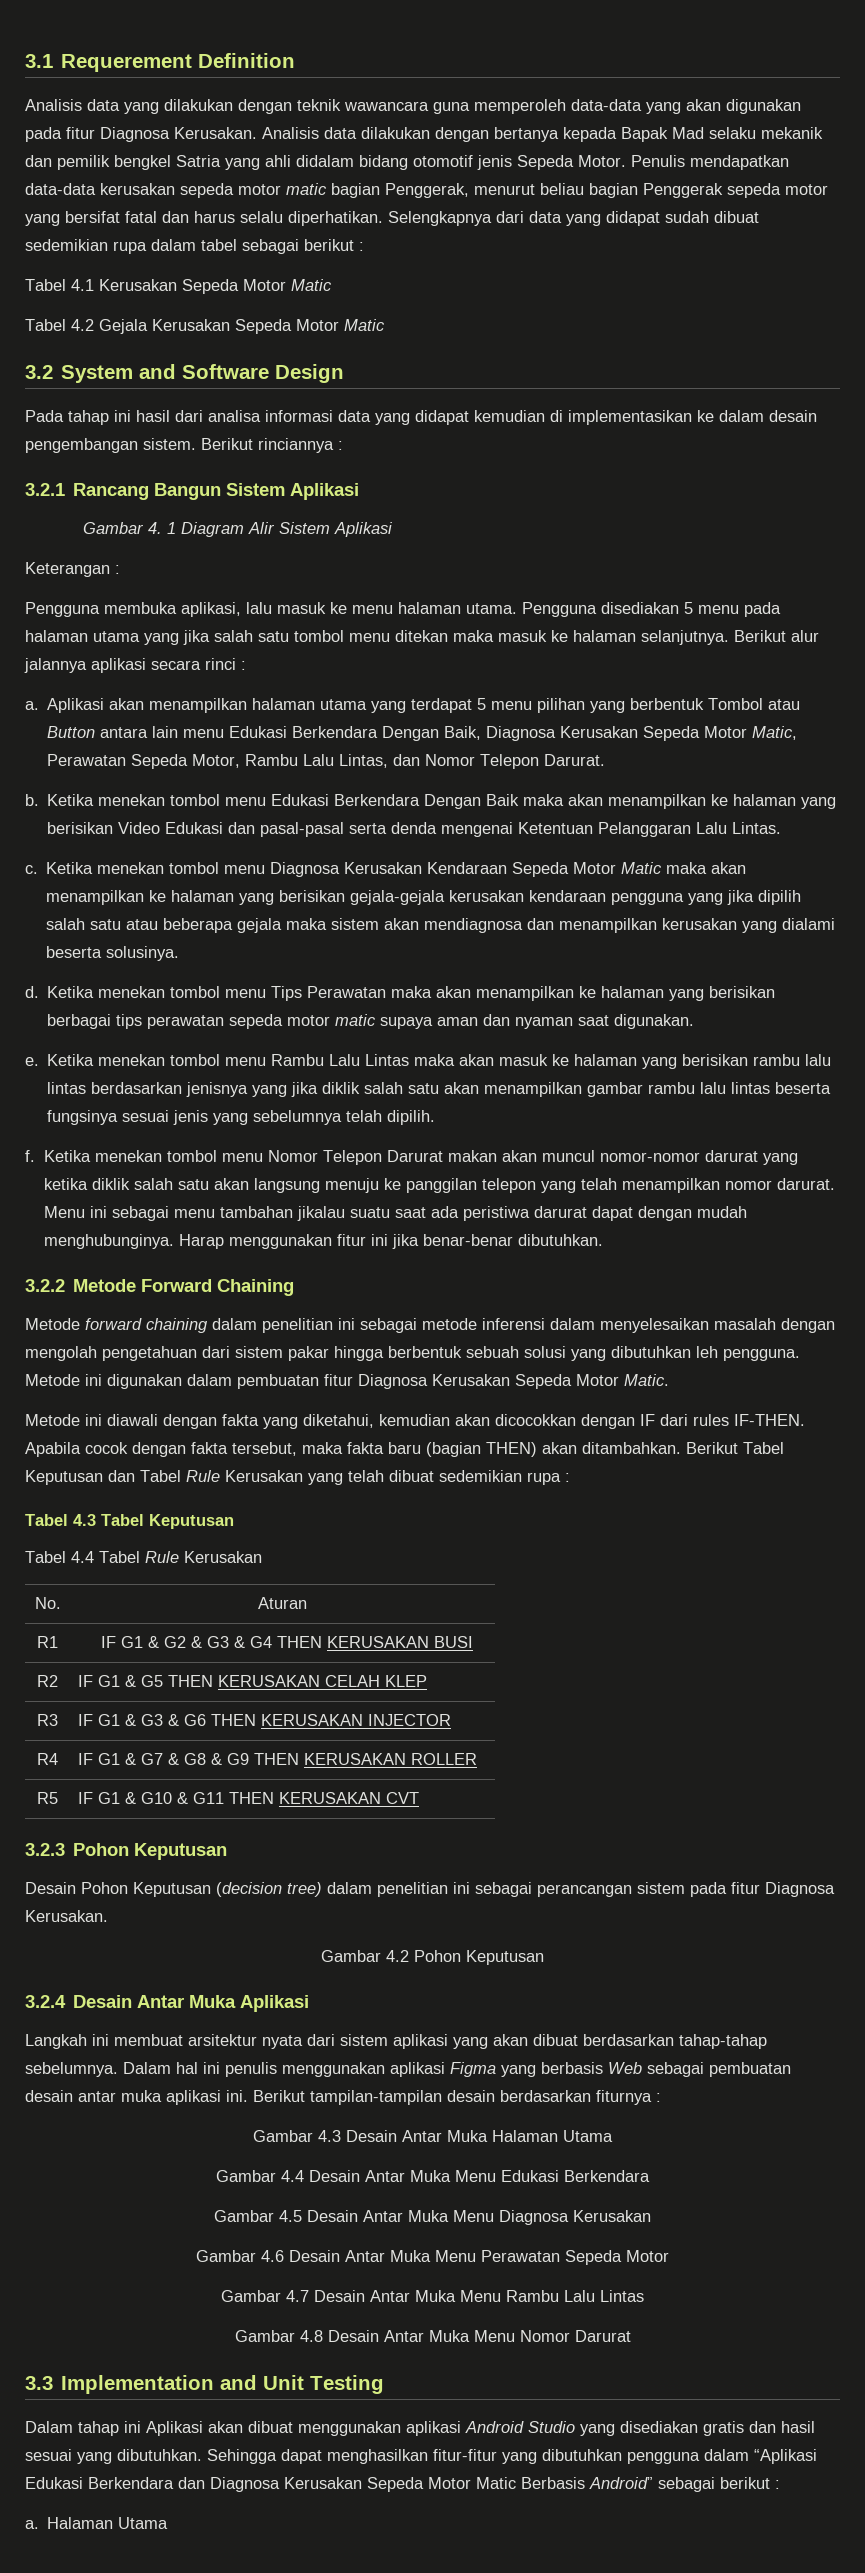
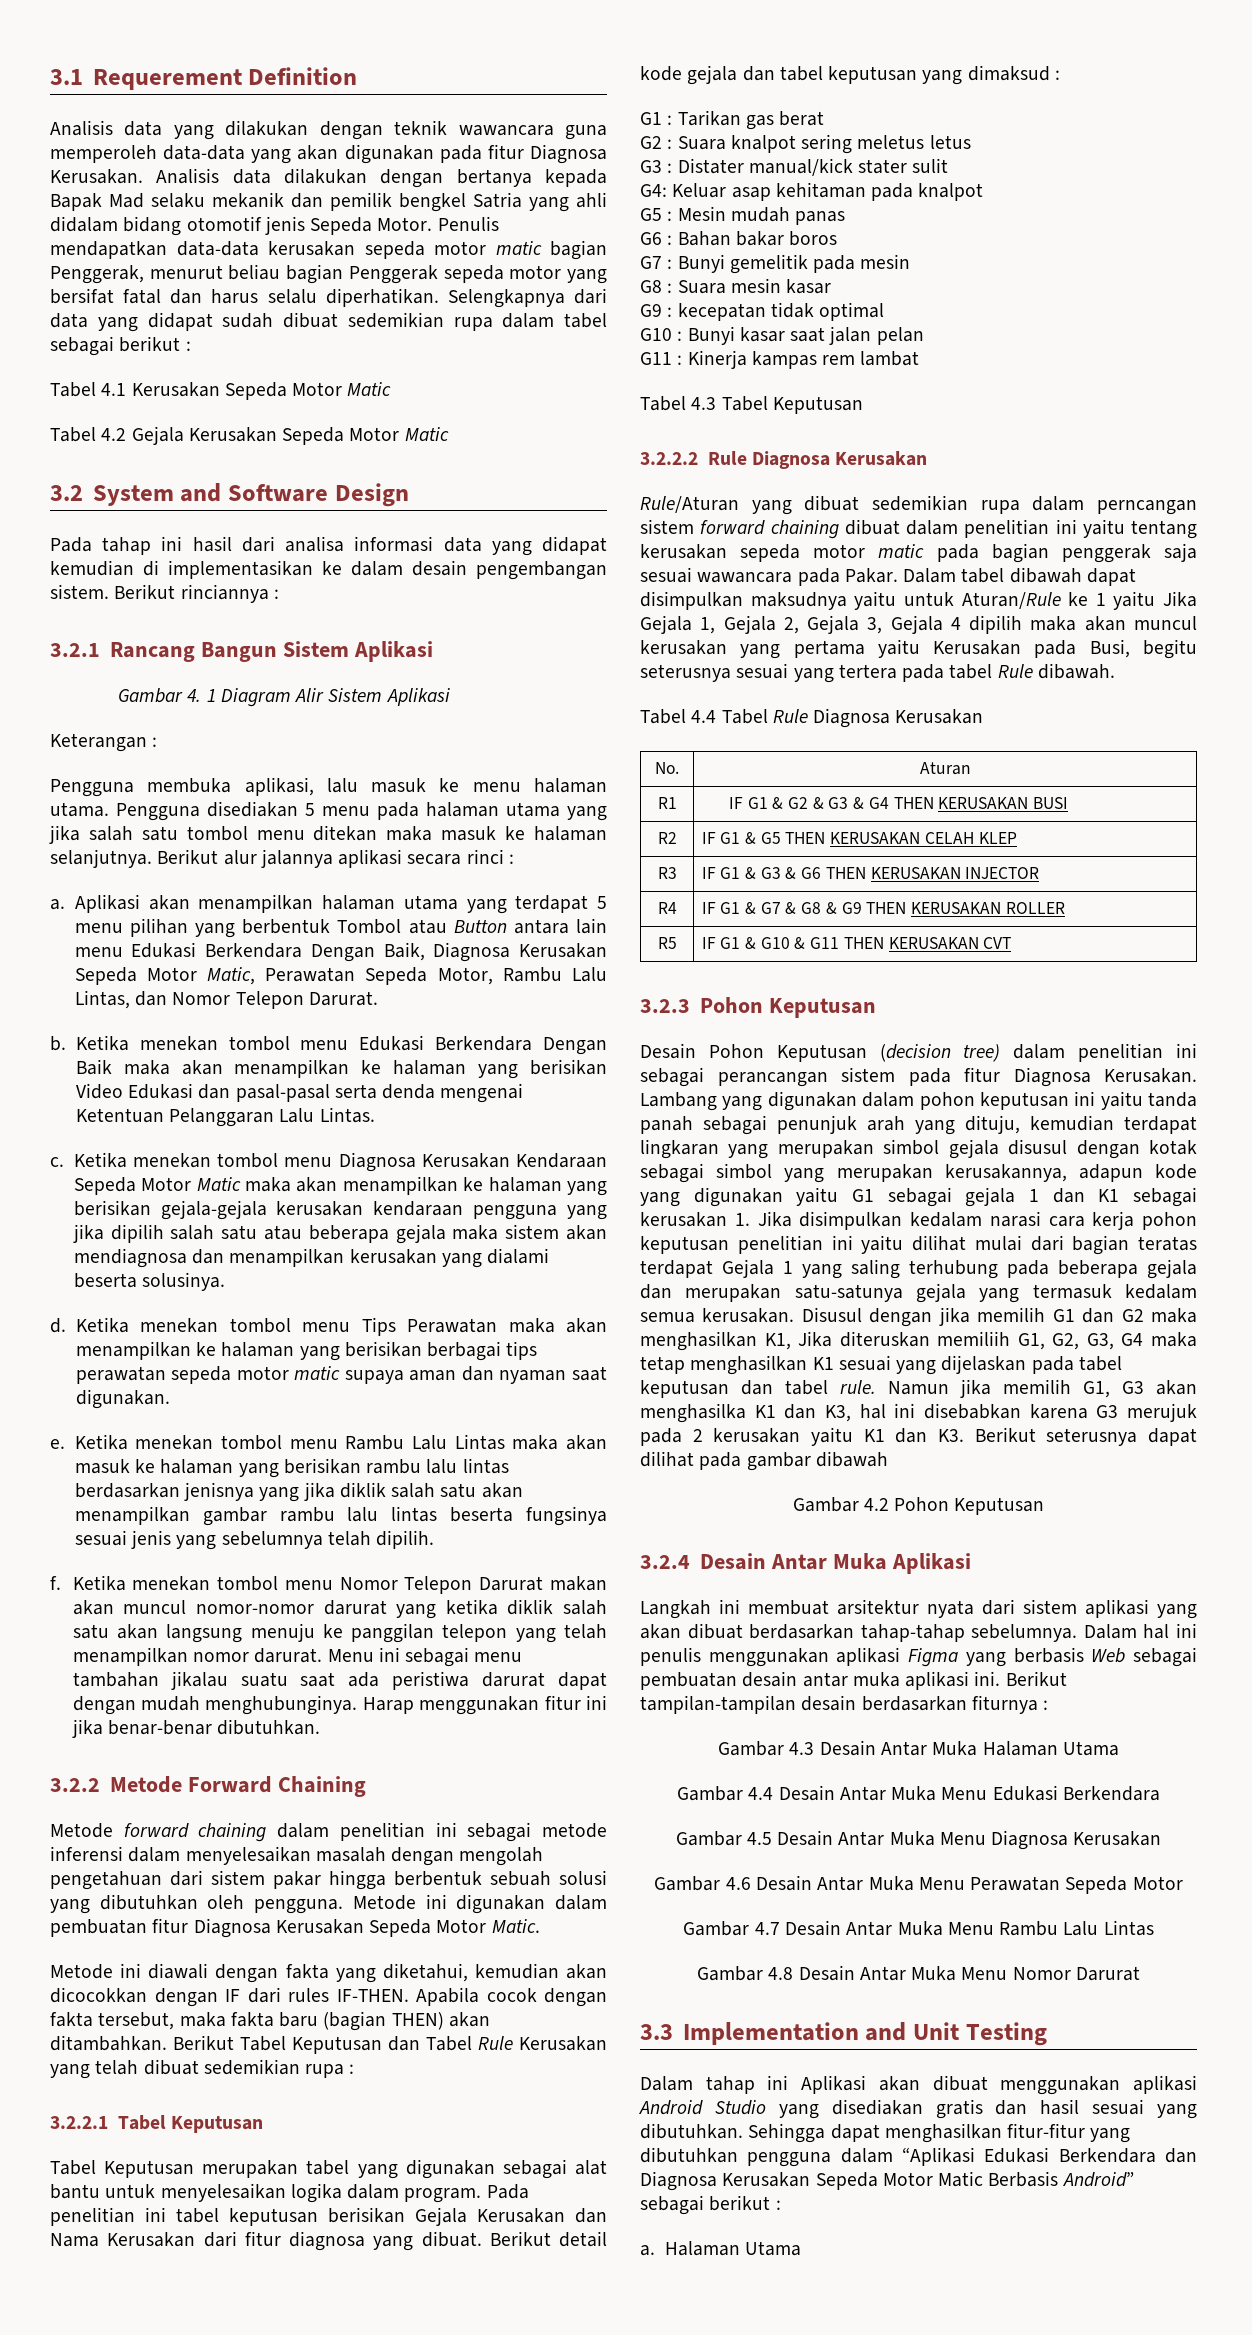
- Metode forward chaining dalam penelitian ini sebagai metode inferensi dalam menyelesaikan masalah dengan mengolah pengetahuan dari sistem pakar hingga berbentuk sebuah solusi yang dibutuhkan leh pengguna.
+ Metode forward chaining dalam penelitian ini sebagai metode inferensi dalam menyelesaikan masalah dengan mengolah pengetahuan dari sistem pakar hingga berbentuk sebuah solusi yang dibutuhkan oleh pengguna.
+ 3.2.2.1 Tabel Keputusan
+ Tabel Keputusan merupakan tabel yang digunakan sebagai alat bantu untuk menyelesaikan logika dalam program. Pada penelitian ini tabel keputusan berisikan Gejala Kerusakan dan Nama Kerusakan dari fitur diagnosa yang dibuat. Berikut detail kode gejala dan tabel keputusan yang dimaksud :
+ G1 : Tarikan gas berat
+ G2 : Suara knalpot sering meletus letus
+ G3 : Distater manual/kick stater sulit
+ G4: Keluar asap kehitaman pada knalpot
+ G5 : Mesin mudah panas
+ G6 : Bahan bakar boros
+ G7 : Bunyi gemelitik pada mesin
+ G8 : Suara mesin kasar
+ G9 : kecepatan tidak optimal
+ G10 : Bunyi kasar saat jalan pelan
+ G11 : Kinerja kampas rem lambat
  Tabel 4.3 Tabel Keputusan
+ 3.2.2.2 Rule Diagnosa Kerusakan
+ Rule/Aturan yang dibuat sedemikian rupa dalam perncangan sistem forward chaining dibuat dalam penelitian ini yaitu tentang kerusakan sepeda motor matic pada bagian penggerak saja sesuai wawancara pada Pakar. Dalam tabel dibawah dapat disimpulkan maksudnya yaitu untuk Aturan/Rule ke 1 yaitu Jika Gejala 1, Gejala 2, Gejala 3, Gejala 4 dipilih maka akan muncul kerusakan yang pertama yaitu Kerusakan pada Busi, begitu seterusnya sesuai yang tertera pada tabel Rule dibawah.
- Tabel 4.4 Tabel Rule Kerusakan
+ Tabel 4.4 Tabel Rule Diagnosa Kerusakan
+ Lambang yang digunakan dalam pohon keputusan ini yaitu tanda panah sebagai penunjuk arah yang dituju, kemudian terdapat lingkaran yang merupakan simbol gejala disusul dengan kotak sebagai simbol yang merupakan kerusakannya, adapun kode yang digunakan yaitu G1 sebagai gejala 1 dan K1 sebagai kerusakan 1. Jika disimpulkan kedalam narasi cara kerja pohon keputusan penelitian ini yaitu dilihat mulai dari bagian teratas terdapat Gejala 1 yang saling terhubung pada beberapa gejala dan merupakan satu-satunya gejala yang termasuk kedalam semua kerusakan. Disusul dengan jika memilih G1 dan G2 maka menghasilkan K1, Jika diteruskan memiliih G1, G2, G3, G4 maka tetap menghasilkan K1 sesuai yang dijelaskan pada tabel keputusan dan tabel rule. Namun jika memilih G1, G3 akan menghasilka K1 dan K3, hal ini disebabkan karena G3 merujuk pada 2 kerusakan yaitu K1 dan K3. Berikut seterusnya dapat dilihat pada gambar dibawah

